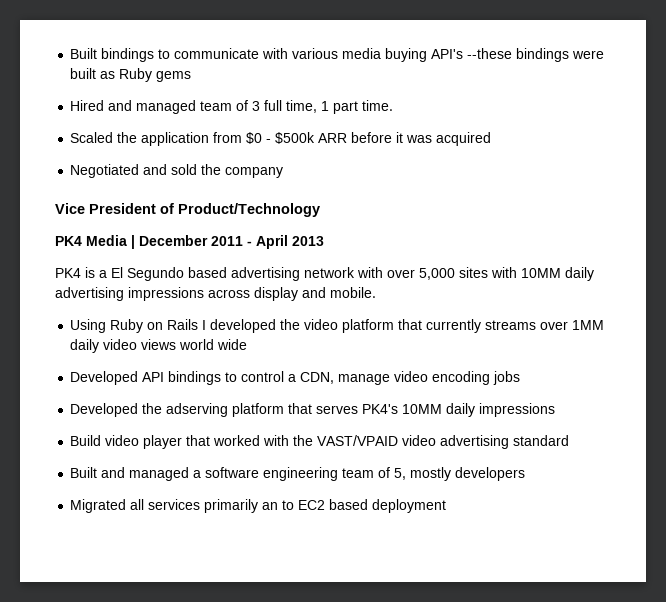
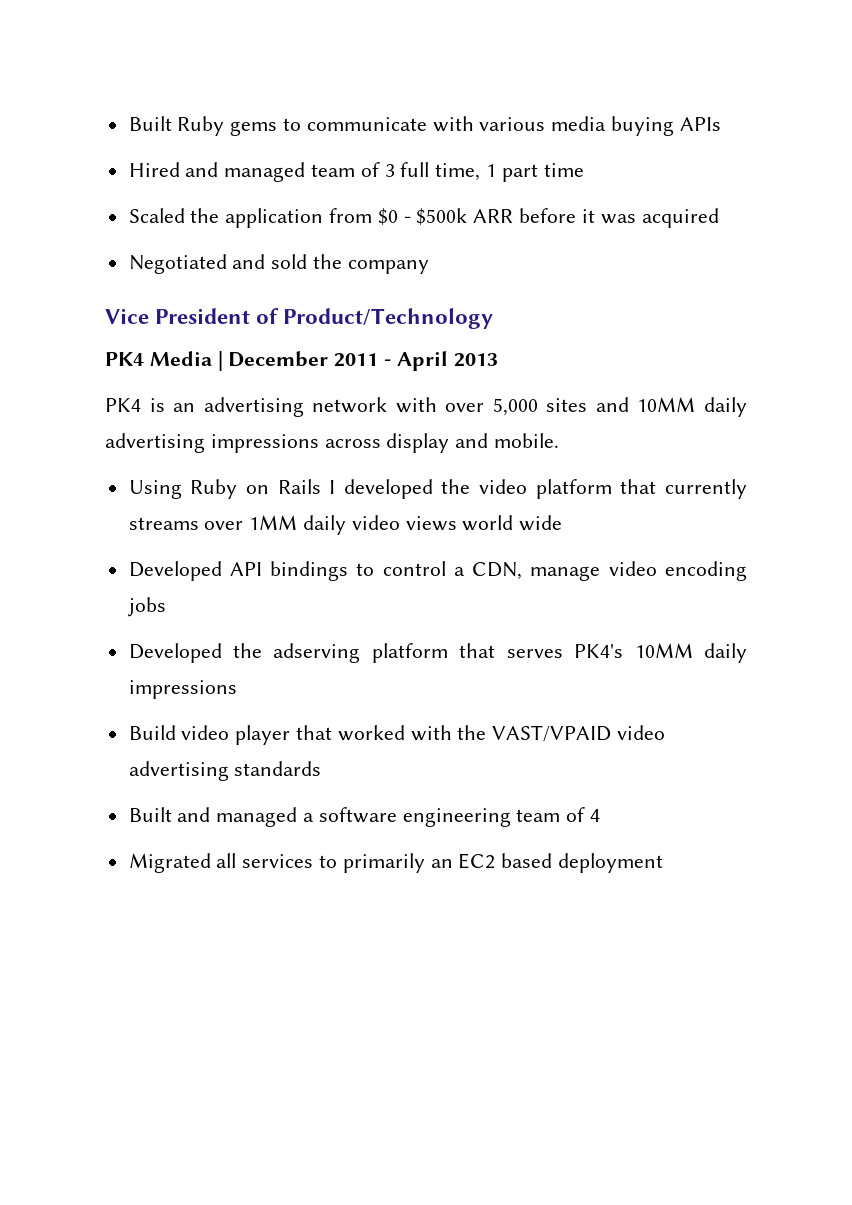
- Built bindings to communicate with various media buying API's --these bindings were built as Ruby gems
+ Built Ruby gems to communicate with various media buying APIs
- Hired and managed team of 3 full time, 1 part time.
+ Hired and managed team of 3 full time, 1 part time
- PK4 is a El Segundo based advertising network with over 5,000 sites with 10MM daily advertising impressions across display and mobile.
+ PK4 is an advertising network with over 5,000 sites and 10MM daily advertising impressions across display and mobile.
- Build video player that worked with the VAST/VPAID video advertising standard
+ Build video player that worked with the VAST/VPAID video advertising standards
- Built and managed a software engineering team of 5, mostly developers
+ Built and managed a software engineering team of 4
- Migrated all services primarily an to EC2 based deployment
+ Migrated all services to primarily an EC2 based deployment

